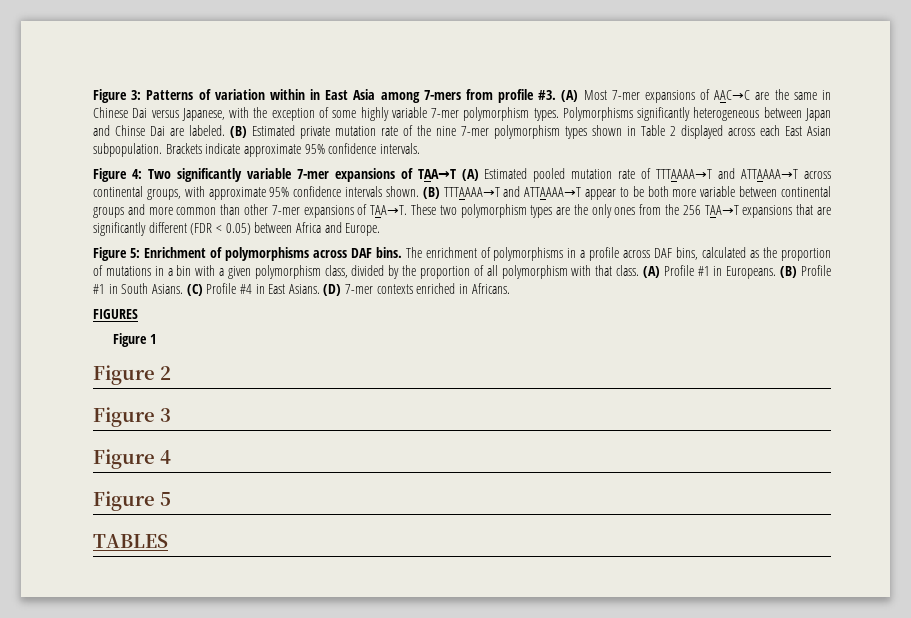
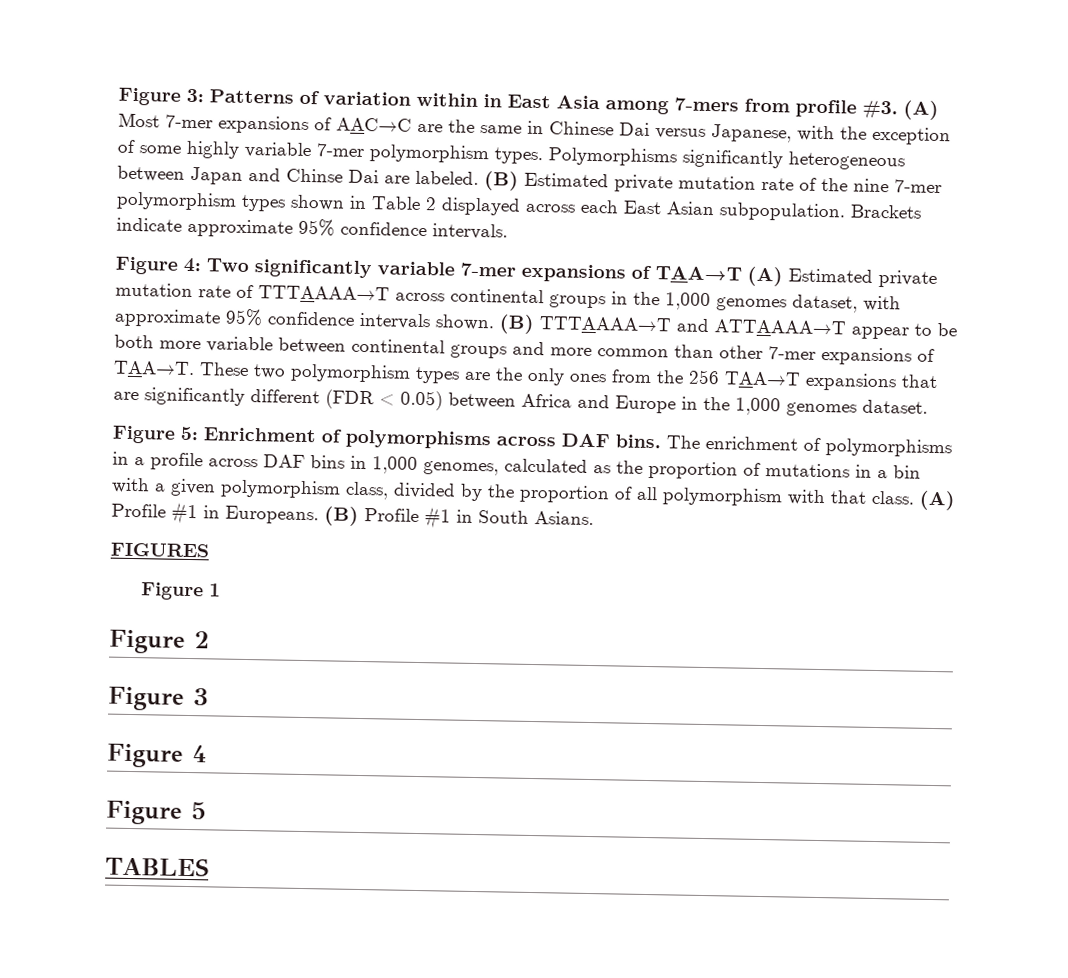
- Figure 4: Two significantly variable 7-mer expansions of TAA→T (A) Estimated pooled mutation rate of TTTAAAA→T and ATTAAAA→T across continental groups, with approximate 95% confidence intervals shown.
+ Figure 4: Two significantly variable 7-mer expansions of TAA→T (A) Estimated private mutation rate of TTTAAAA→T across continental groups in the 1,000 genomes dataset, with approximate 95% confidence intervals shown.
- These two polymorphism types are the only ones from the 256 TAA→T expansions that are significantly different (FDR < 0.05) between Africa and Europe.
+ These two polymorphism types are the only ones from the 256 TAA→T expansions that are significantly different (FDR < 0.05) between Africa and Europe in the 1,000 genomes dataset.
- The enrichment of polymorphisms in a profile across DAF bins, calculated as the proportion of mutations in a bin with a given polymorphism class, divided by the proportion of all polymorphism with that class.
+ The enrichment of polymorphisms in a profile across DAF bins in 1,000 genomes, calculated as the proportion of mutations in a bin with a given polymorphism class, divided by the proportion of all polymorphism with that class.
- (C) Profile #4 in East Asians. (D) 7-mer contexts enriched in Africans.

